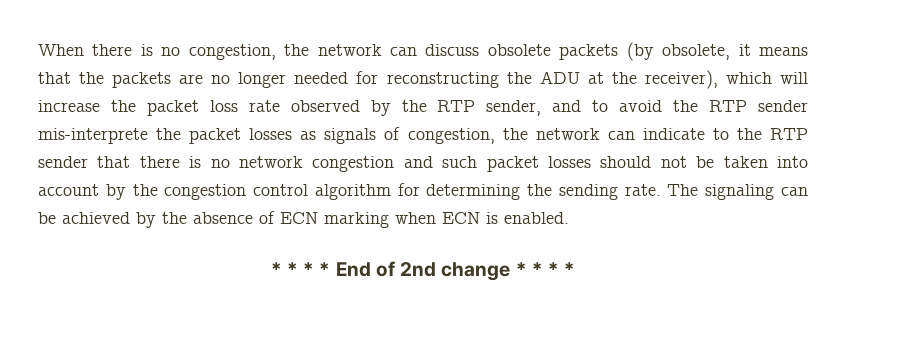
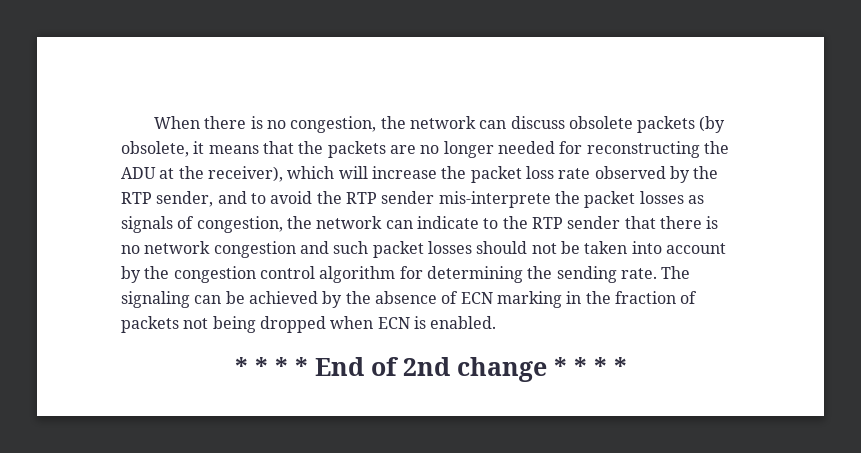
- The signaling can be achieved by the absence of ECN marking when ECN is enabled.
+ The signaling can be achieved by the absence of ECN marking in the fraction of packets not being dropped when ECN is enabled.

